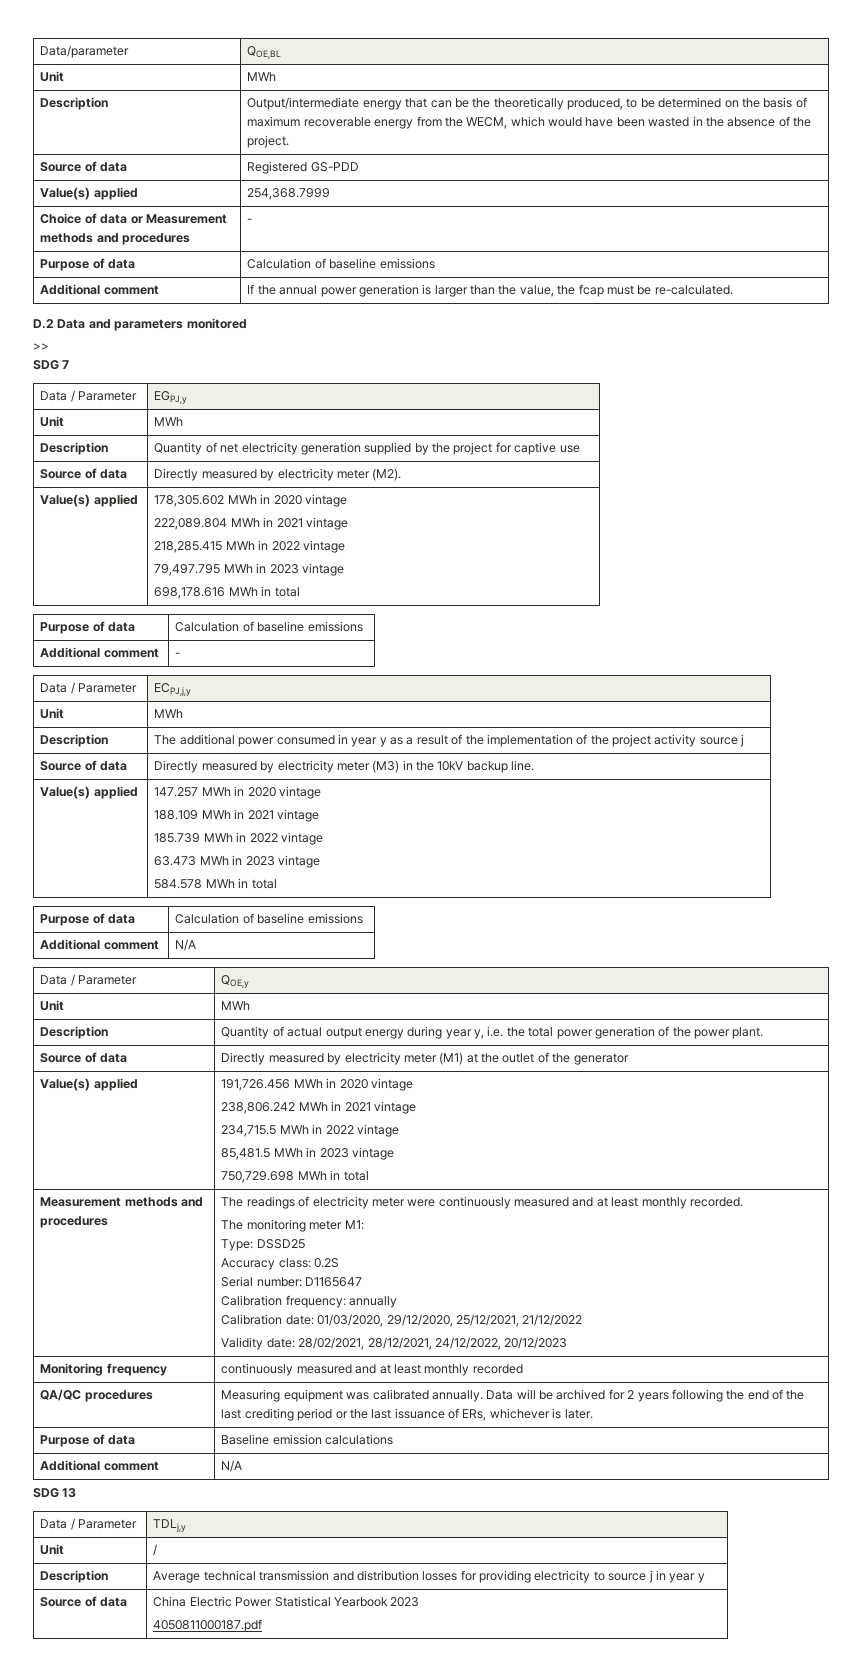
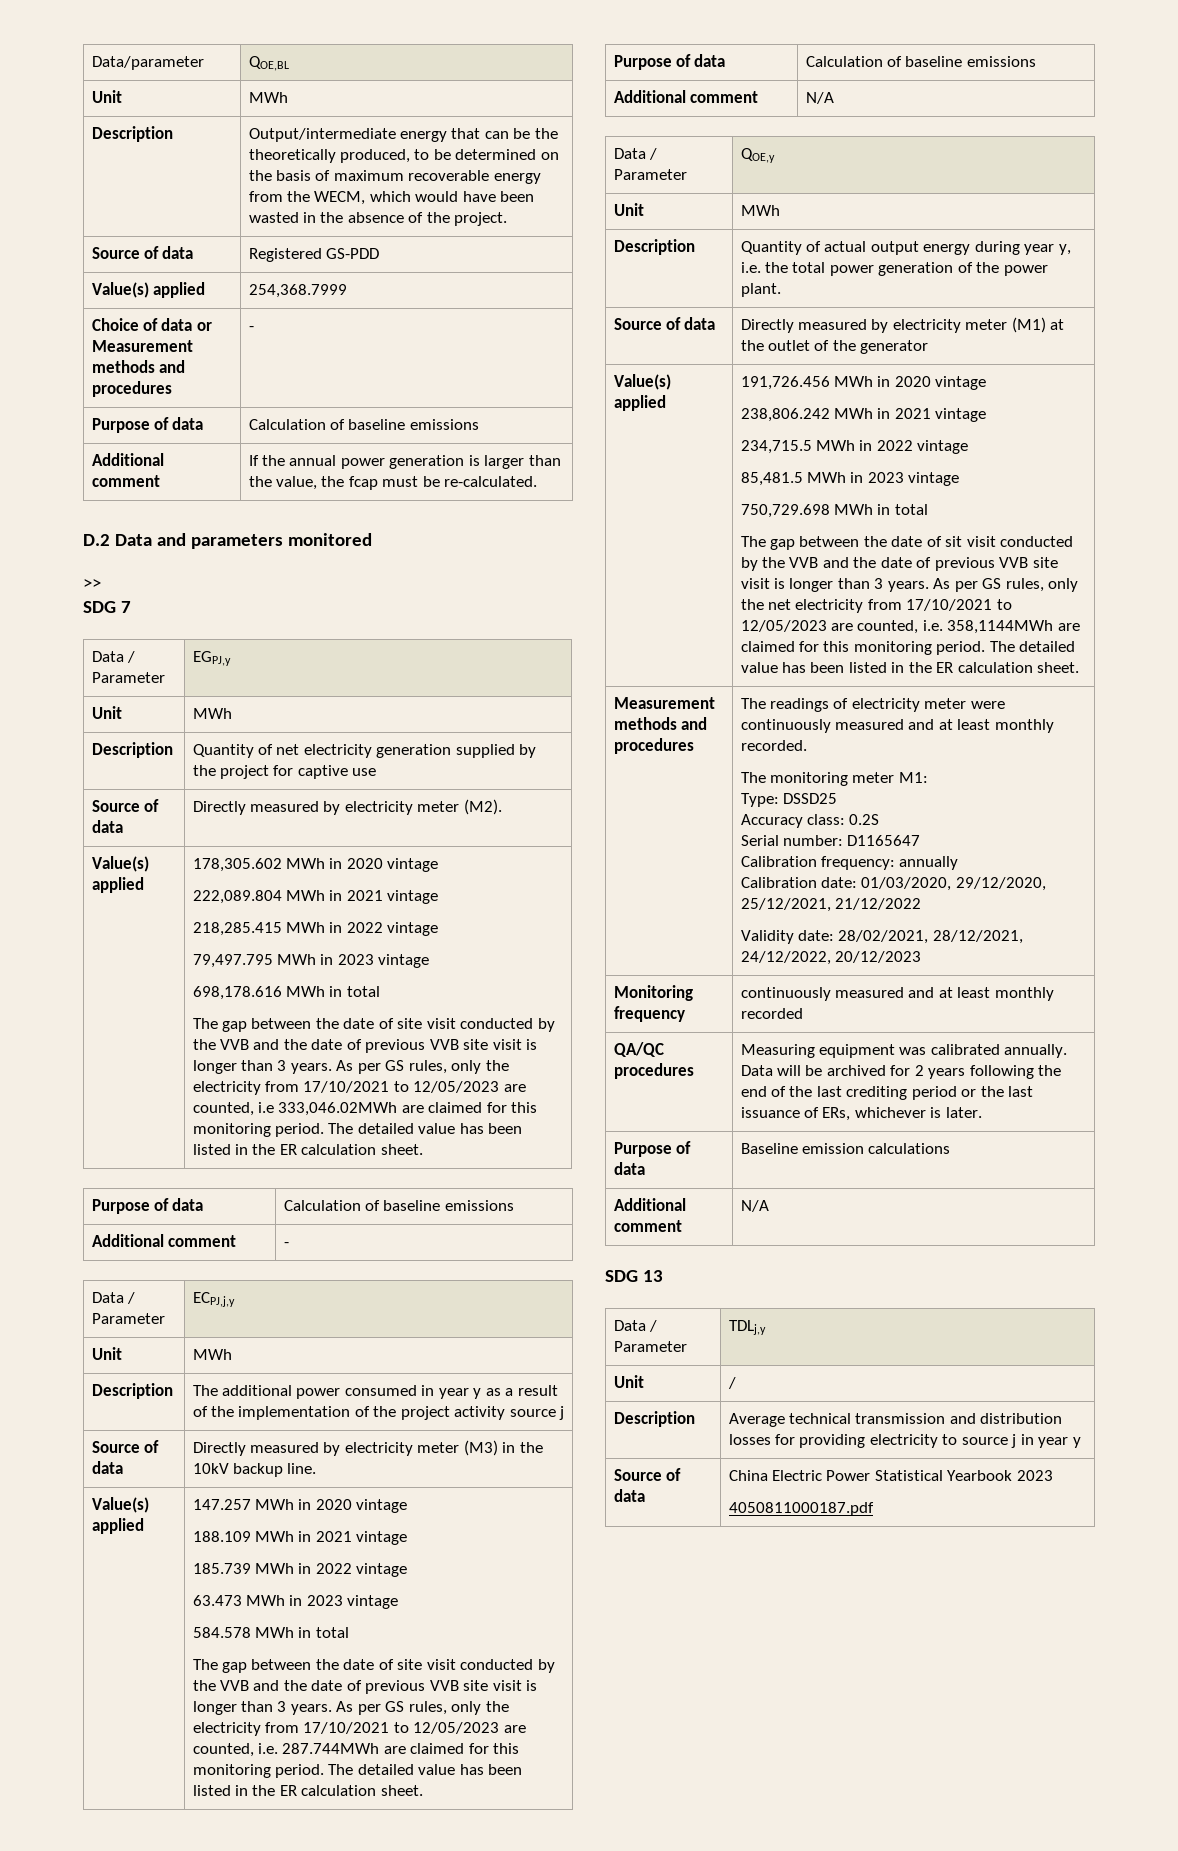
+ The gap between the date of site visit conducted by the VVB and the date of previous VVB site visit is longer than 3 years. As per GS rules, only the electricity from 17/10/2021 to 12/05/2023 are counted, i.e 333,046.02MWh are claimed for this monitoring period. The detailed value has been listed in the ER calculation sheet.
+ The gap between the date of site visit conducted by the VVB and the date of previous VVB site visit is longer than 3 years. As per GS rules, only the electricity from 17/10/2021 to 12/05/2023 are counted, i.e. 287.744MWh are claimed for this monitoring period. The detailed value has been listed in the ER calculation sheet.
+ The gap between the date of sit visit conducted by the VVB and the date of previous VVB site visit is longer than 3 years. As per GS rules, only the net electricity from 17/10/2021 to 12/05/2023 are counted, i.e. 358,1144MWh are claimed for this monitoring period. The detailed value has been listed in the ER calculation sheet.

